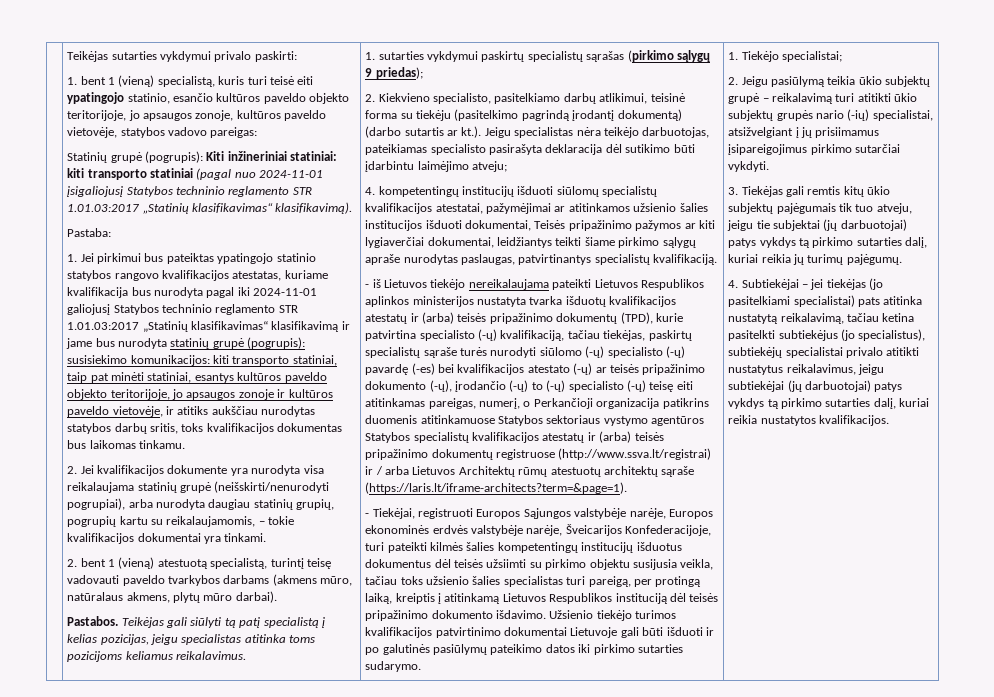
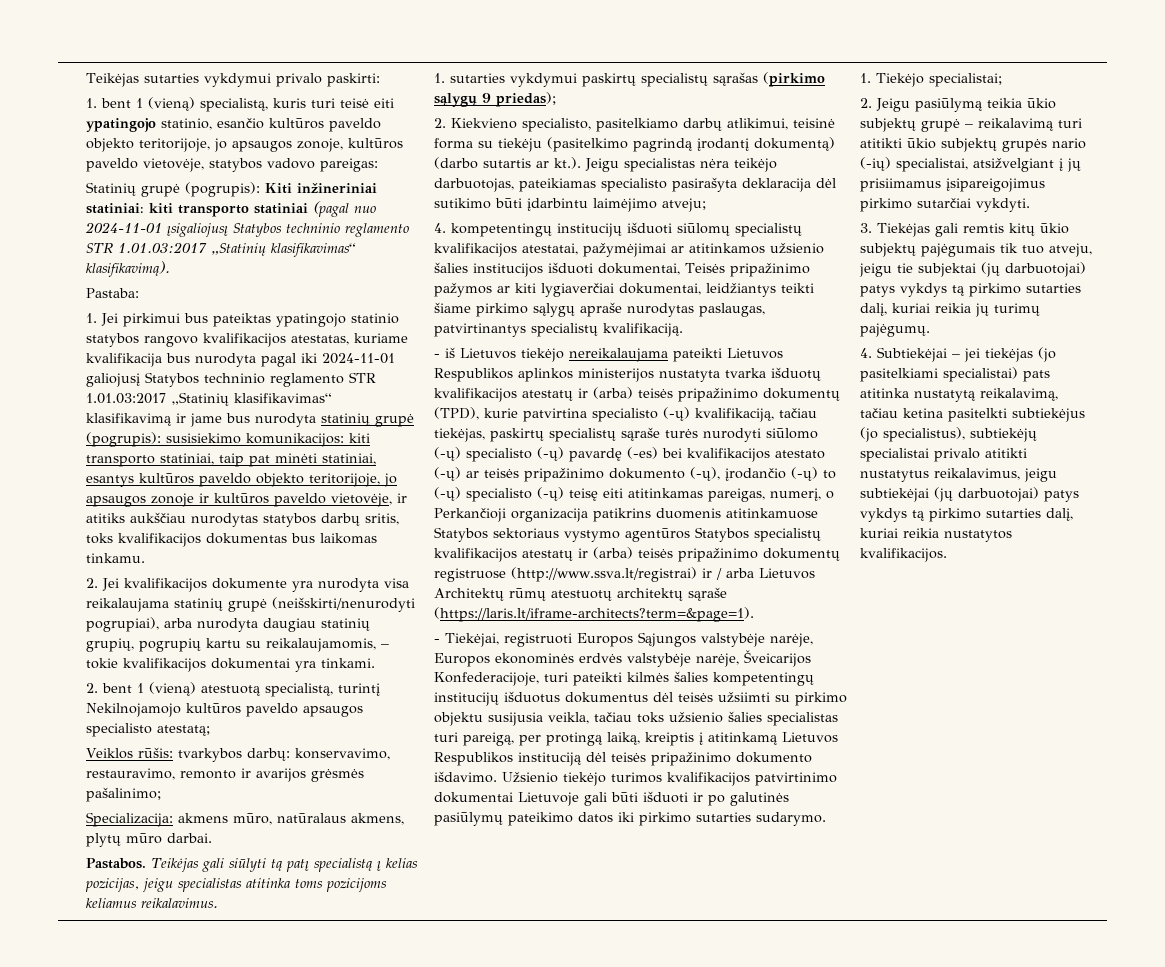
- 2. bent 1 (vieną) atestuotą specialistą, turintį teisę vadovauti paveldo tvarkybos darbams (akmens mūro, natūralaus akmens, plytų mūro darbai).
+ 2. bent 1 (vieną) atestuotą specialistą, turintį Nekilnojamojo kultūros paveldo apsaugos specialisto atestatą;
+ Veiklos rūšis: tvarkybos darbų: konservavimo, restauravimo, remonto ir avarijos grėsmės pašalinimo;
+ Specializacija: akmens mūro, natūralaus akmens, plytų mūro darbai.

